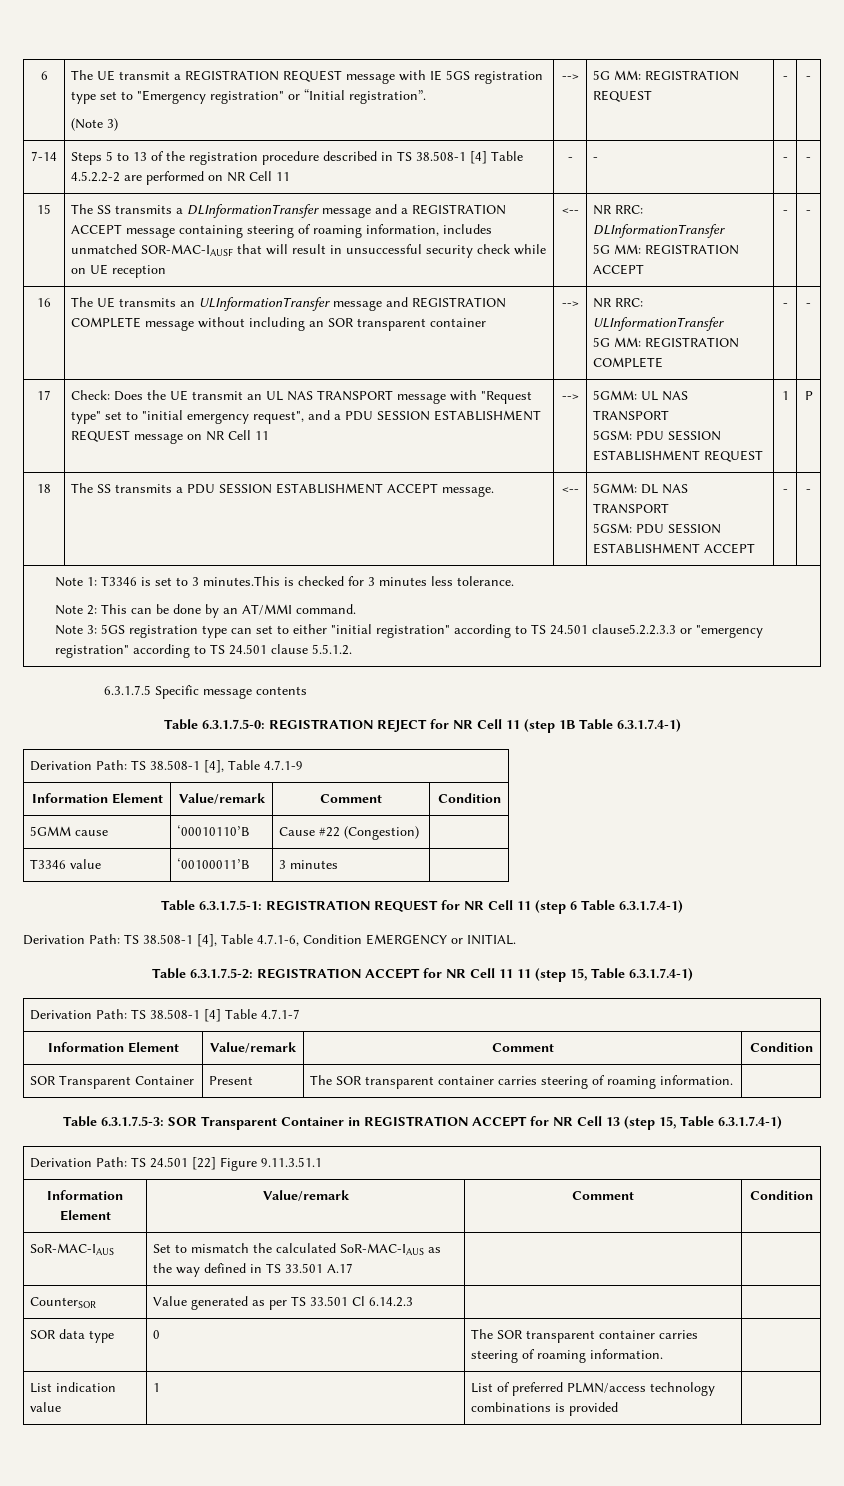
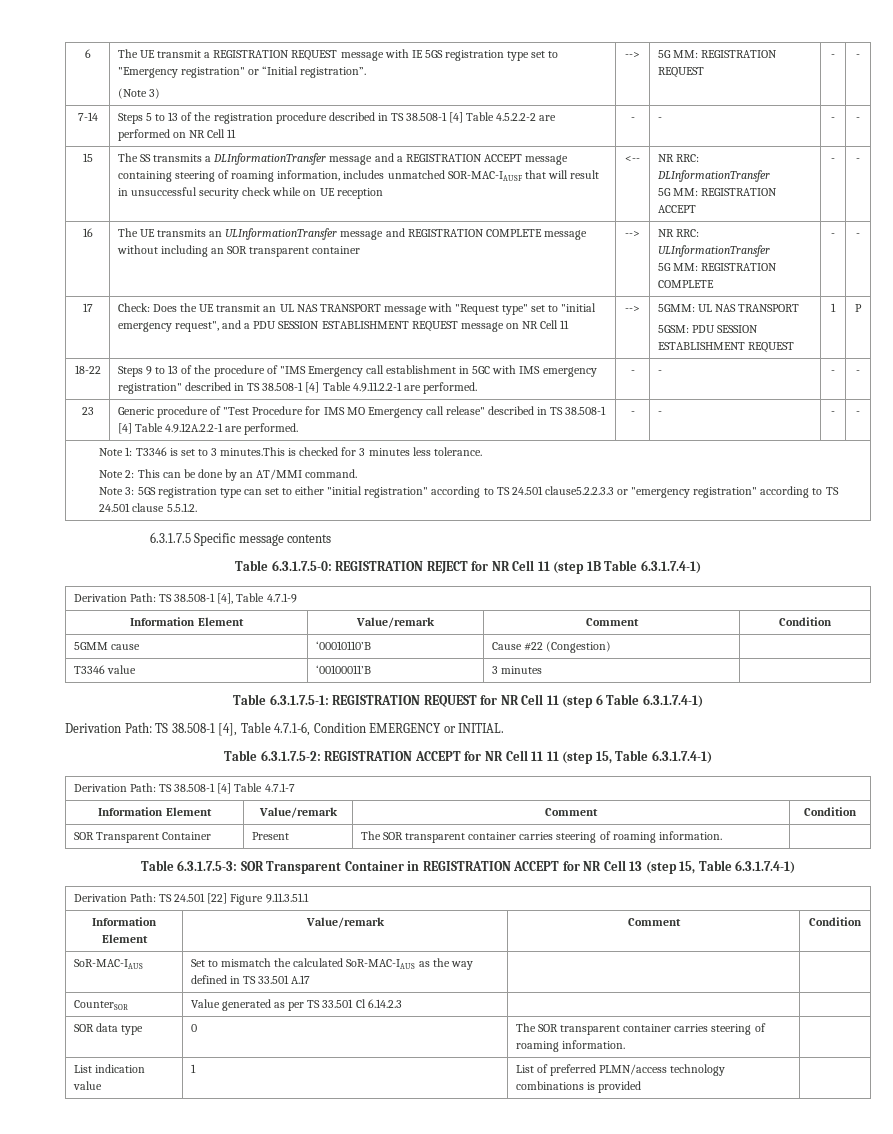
- 18 | The SS transmits a PDU SESSION ESTABLISHMENT ACCEPT message. | <-- | 5GMM: DL NAS TRANSPORT
- 5GSM: PDU SESSION ESTABLISHMENT ACCEPT | - | -
+ 18-22 | Steps 9 to 13 of the procedure of "IMS Emergency call establishment in 5GC with IMS emergency registration" described in TS 38.508-1 [4] Table 4.9.11.2.2-1 are performed. | - | - | - | -
+ 23 | Generic procedure of "Test Procedure for IMS MO Emergency call release" described in TS 38.508-1 [4] Table 4.9.12A.2.2-1 are performed. | - | - | - | -

